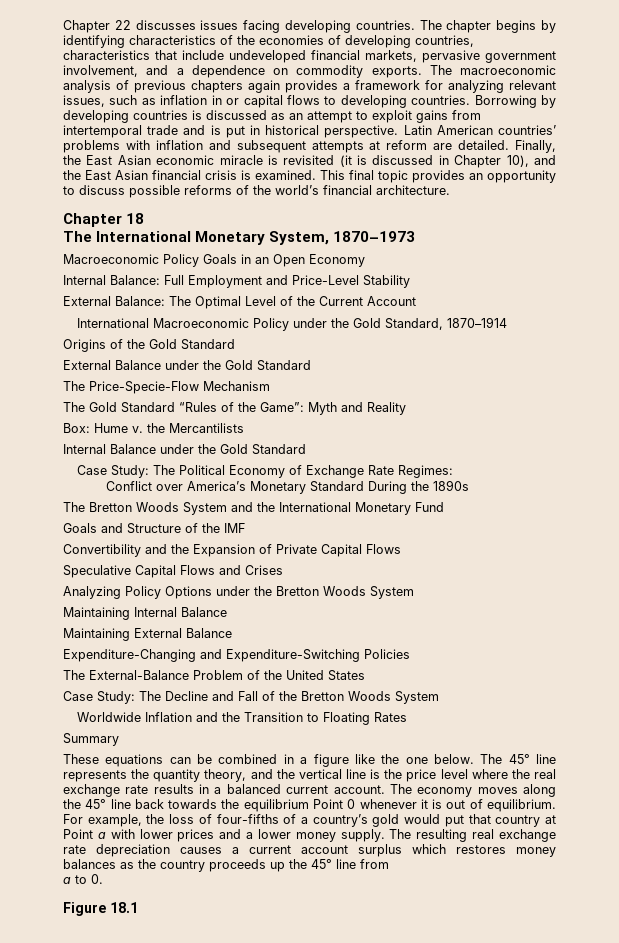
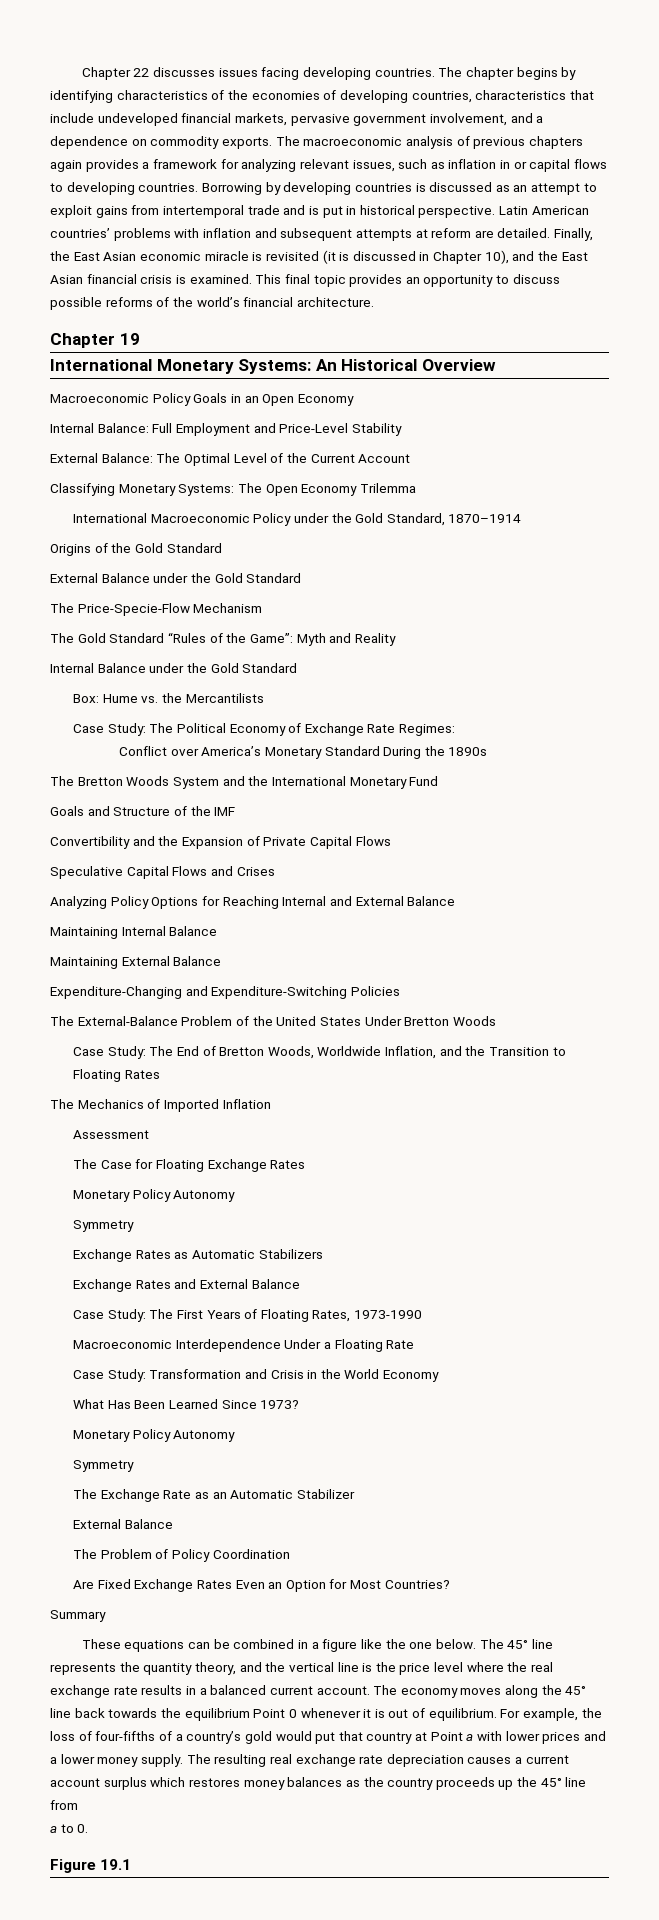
- Chapter 18
- The International Monetary System, 1870–1973
+ Chapter 19
+ International Monetary Systems: An Historical Overview
+ Classifying Monetary Systems: The Open Economy Trilemma
- Box: Hume v. the Mercantilists
+ Box: Hume vs. the Mercantilists
- Analyzing Policy Options under the Bretton Woods System
+ Analyzing Policy Options for Reaching Internal and External Balance
- The External-Balance Problem of the United States
- Case Study: The Decline and Fall of the Bretton Woods System
- Worldwide Inflation and the Transition to Floating Rates
+ The External-Balance Problem of the United States Under Bretton Woods
+ Case Study: The End of Bretton Woods, Worldwide Inflation, and the Transition to Floating Rates
+ The Mechanics of Imported Inflation
+ Assessment
+ The Case for Floating Exchange Rates
+ Monetary Policy Autonomy
+ Symmetry
+ Exchange Rates as Automatic Stabilizers
+ Exchange Rates and External Balance
+ Case Study: The First Years of Floating Rates, 1973-1990
+ Macroeconomic Interdependence Under a Floating Rate
+ Case Study: Transformation and Crisis in the World Economy
+ What Has Been Learned Since 1973?
+ Monetary Policy Autonomy
+ Symmetry
+ The Exchange Rate as an Automatic Stabilizer
+ External Balance
+ The Problem of Policy Coordination
+ Are Fixed Exchange Rates Even an Option for Most Countries?
- Figure 18.1
+ Figure 19.1

